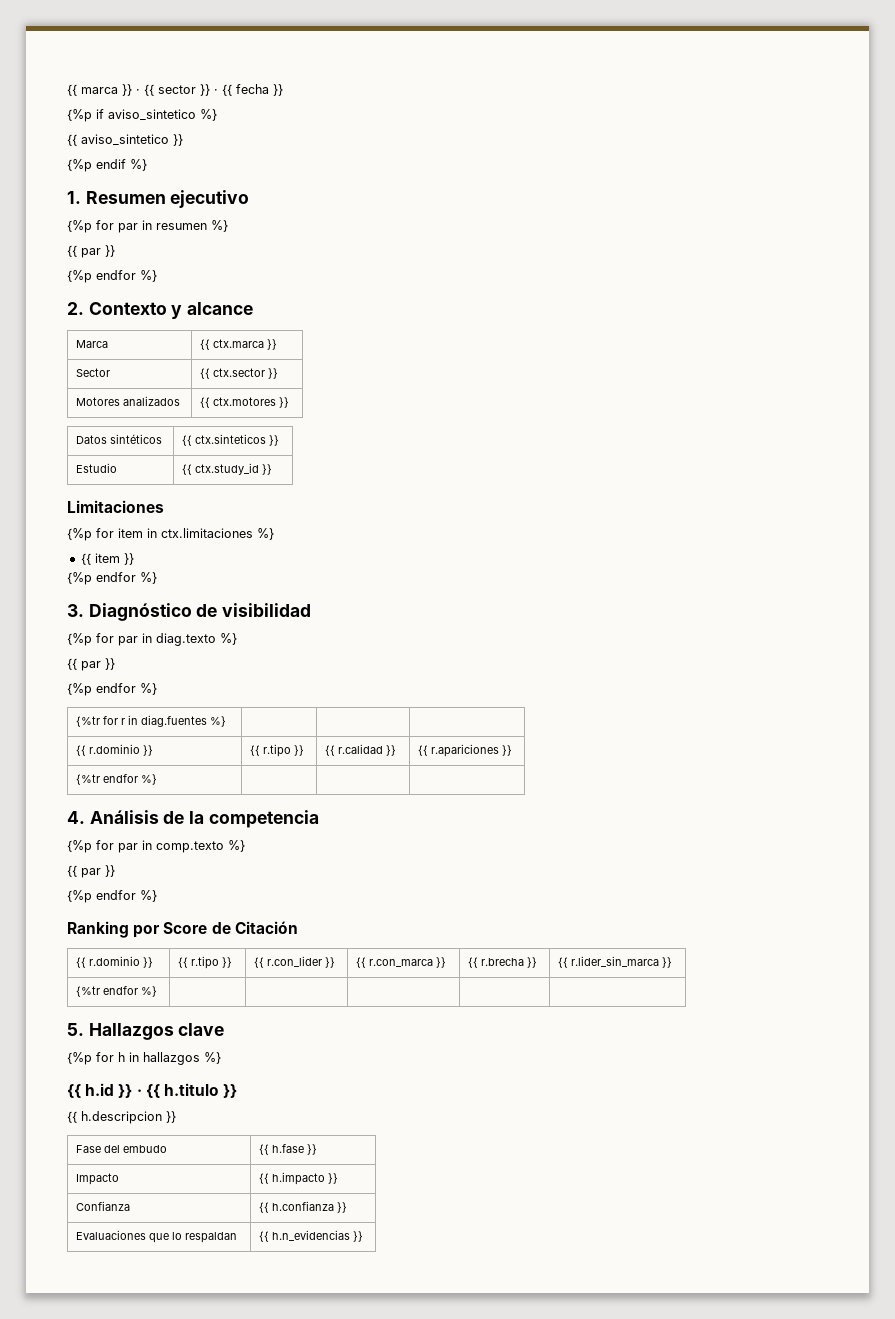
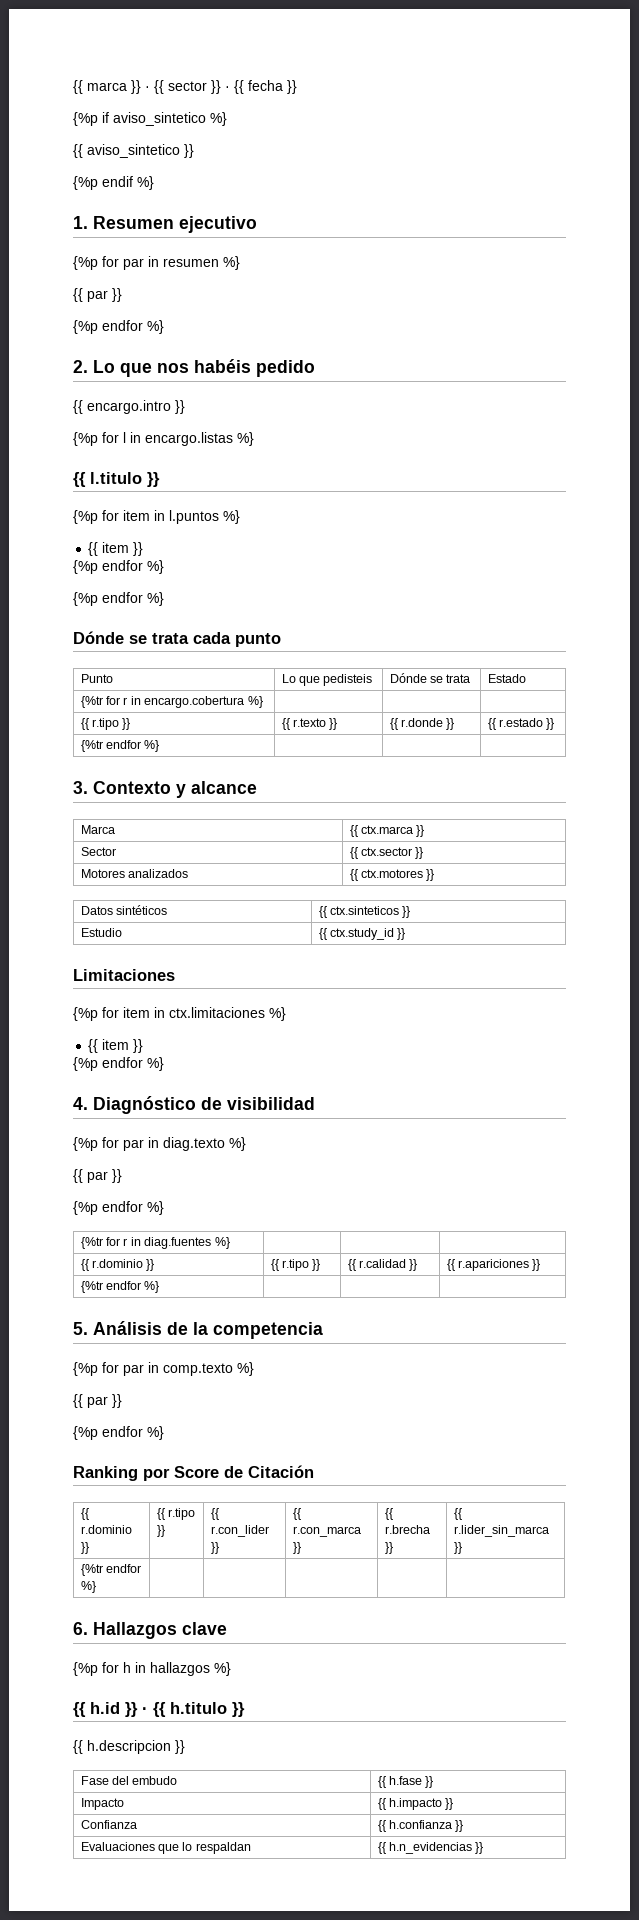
- 2. Contexto y alcance
+ 2. Lo que nos habéis pedido
+ {{ encargo.intro }}
+ {%p for l in encargo.listas %}
+ {{ l.titulo }}
+ {%p for item in l.puntos %}
+ {{ item }}
+ {%p endfor %}
+ {%p endfor %}
+ Dónde se trata cada punto
+ Punto | Lo que pedisteis | Dónde se trata | Estado
+ {%tr for r in encargo.cobertura %} | | |
+ {{ r.tipo }} | {{ r.texto }} | {{ r.donde }} | {{ r.estado }}
+ {%tr endfor %} | | |
+ 3. Contexto y alcance
- 3. Diagnóstico de visibilidad
+ 4. Diagnóstico de visibilidad
- 4. Análisis de la competencia
+ 5. Análisis de la competencia
- 5. Hallazgos clave
+ 6. Hallazgos clave

